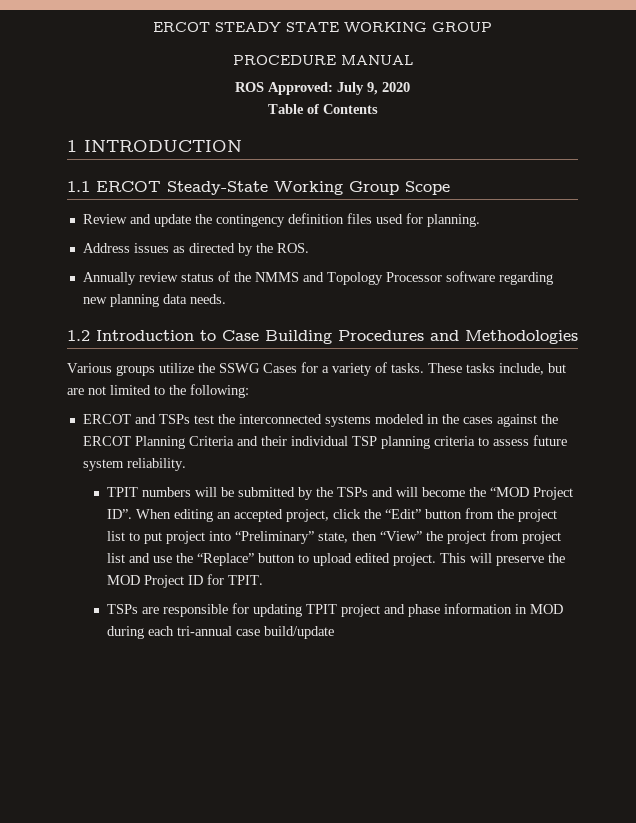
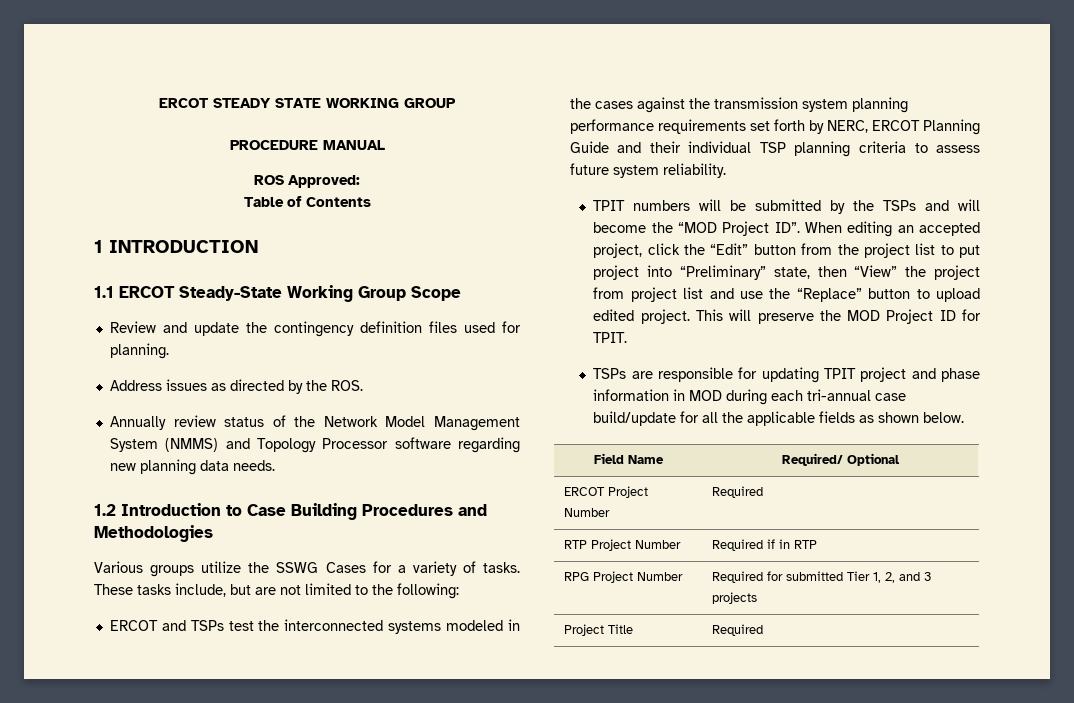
- ROS Approved: July 9, 2020
+ ROS Approved:
- Annually review status of the NMMS and Topology Processor software regarding new planning data needs.
+ Annually review status of the Network Model Management System (NMMS) and Topology Processor software regarding new planning data needs.
- ERCOT and TSPs test the interconnected systems modeled in the cases against the ERCOT Planning Criteria and their individual TSP planning criteria to assess future system reliability.
+ ERCOT and TSPs test the interconnected systems modeled in the cases against the transmission system planning performance requirements set forth by NERC, ERCOT Planning Guide and their individual TSP planning criteria to assess future system reliability.
- TSPs are responsible for updating TPIT project and phase information in MOD during each tri-annual case build/update
+ TSPs are responsible for updating TPIT project and phase information in MOD during each tri-annual case build/update for all the applicable fields as shown below.
+ Field Name | Required/ Optional
+ ERCOT Project Number | Required
+ RTP Project Number | Required if in RTP
+ RPG Project Number | Required for submitted Tier 1, 2, and 3 projects
+ Project Title | Required

